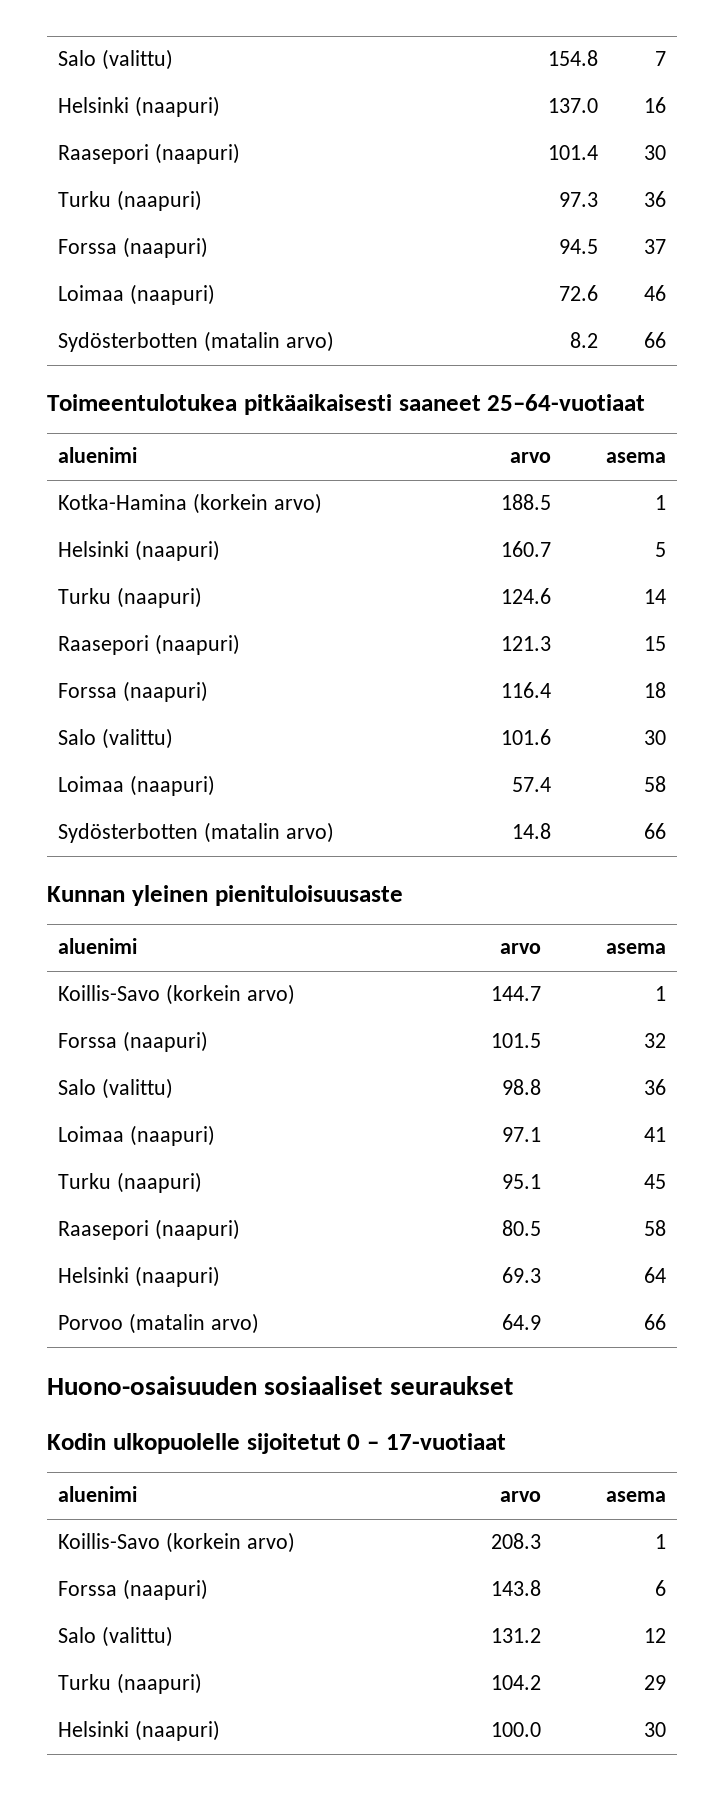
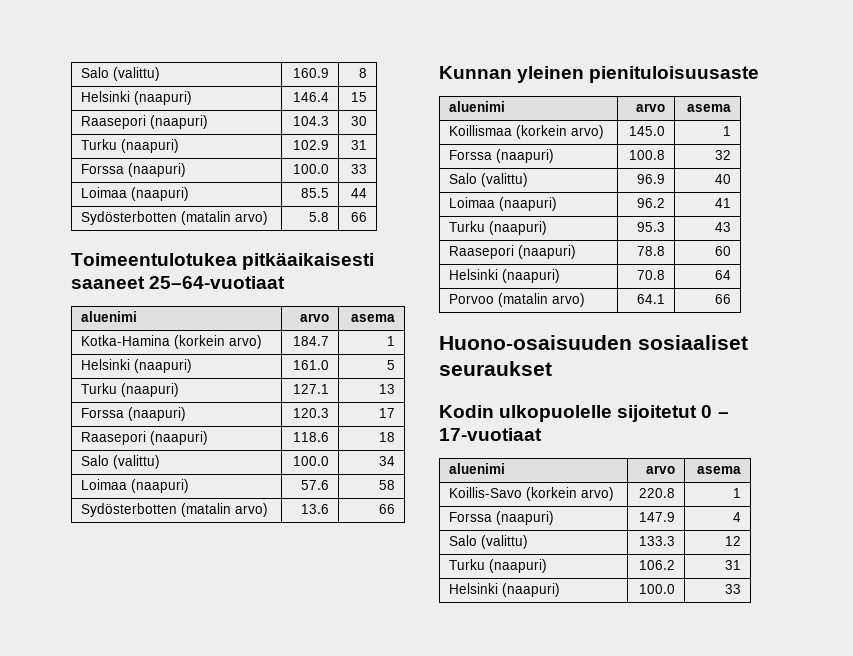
- Salo (valittu) | 154.8 | 7
- Helsinki (naapuri) | 137.0 | 16
- Raasepori (naapuri) | 101.4 | 30
+ Salo (valittu) | 160.9 | 8
+ Helsinki (naapuri) | 146.4 | 15
+ Raasepori (naapuri) | 104.3 | 30
- Turku (naapuri) | 97.3 | 36
- Forssa (naapuri) | 94.5 | 37
- Loimaa (naapuri) | 72.6 | 46
- Sydösterbotten (matalin arvo) | 8.2 | 66
+ Turku (naapuri) | 102.9 | 31
+ Forssa (naapuri) | 100.0 | 33
+ Loimaa (naapuri) | 85.5 | 44
+ Sydösterbotten (matalin arvo) | 5.8 | 66
- Kotka-Hamina (korkein arvo) | 188.5 | 1
+ Kotka-Hamina (korkein arvo) | 184.7 | 1
- Helsinki (naapuri) | 160.7 | 5
+ Helsinki (naapuri) | 161.0 | 5
- Turku (naapuri) | 124.6 | 14
- Raasepori (naapuri) | 121.3 | 15
- Forssa (naapuri) | 116.4 | 18
+ Turku (naapuri) | 127.1 | 13
+ Forssa (naapuri) | 120.3 | 17
+ Raasepori (naapuri) | 118.6 | 18
- Salo (valittu) | 101.6 | 30
- Loimaa (naapuri) | 57.4 | 58
+ Salo (valittu) | 100.0 | 34
+ Loimaa (naapuri) | 57.6 | 58
- Sydösterbotten (matalin arvo) | 14.8 | 66
+ Sydösterbotten (matalin arvo) | 13.6 | 66
- Koillis-Savo (korkein arvo) | 144.7 | 1
- Forssa (naapuri) | 101.5 | 32
+ Koillismaa (korkein arvo) | 145.0 | 1
+ Forssa (naapuri) | 100.8 | 32
- Salo (valittu) | 98.8 | 36
- Loimaa (naapuri) | 97.1 | 41
+ Salo (valittu) | 96.9 | 40
+ Loimaa (naapuri) | 96.2 | 41
- Turku (naapuri) | 95.1 | 45
- Raasepori (naapuri) | 80.5 | 58
- Helsinki (naapuri) | 69.3 | 64
+ Turku (naapuri) | 95.3 | 43
+ Raasepori (naapuri) | 78.8 | 60
+ Helsinki (naapuri) | 70.8 | 64
- Porvoo (matalin arvo) | 64.9 | 66
+ Porvoo (matalin arvo) | 64.1 | 66
- Koillis-Savo (korkein arvo) | 208.3 | 1
- Forssa (naapuri) | 143.8 | 6
- Salo (valittu) | 131.2 | 12
+ Koillis-Savo (korkein arvo) | 220.8 | 1
+ Forssa (naapuri) | 147.9 | 4
+ Salo (valittu) | 133.3 | 12
- Turku (naapuri) | 104.2 | 29
+ Turku (naapuri) | 106.2 | 31
- Helsinki (naapuri) | 100.0 | 30
+ Helsinki (naapuri) | 100.0 | 33

